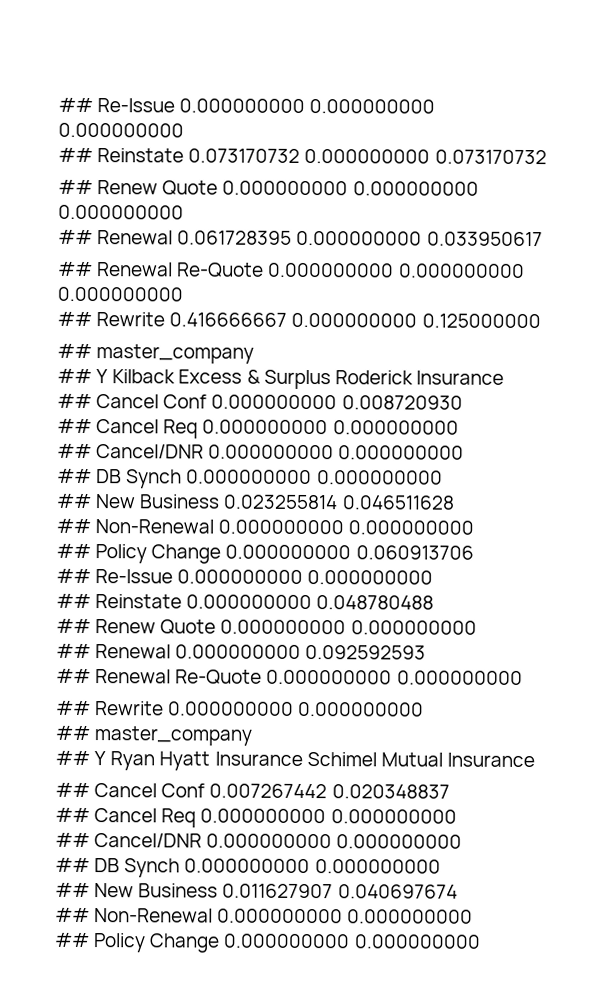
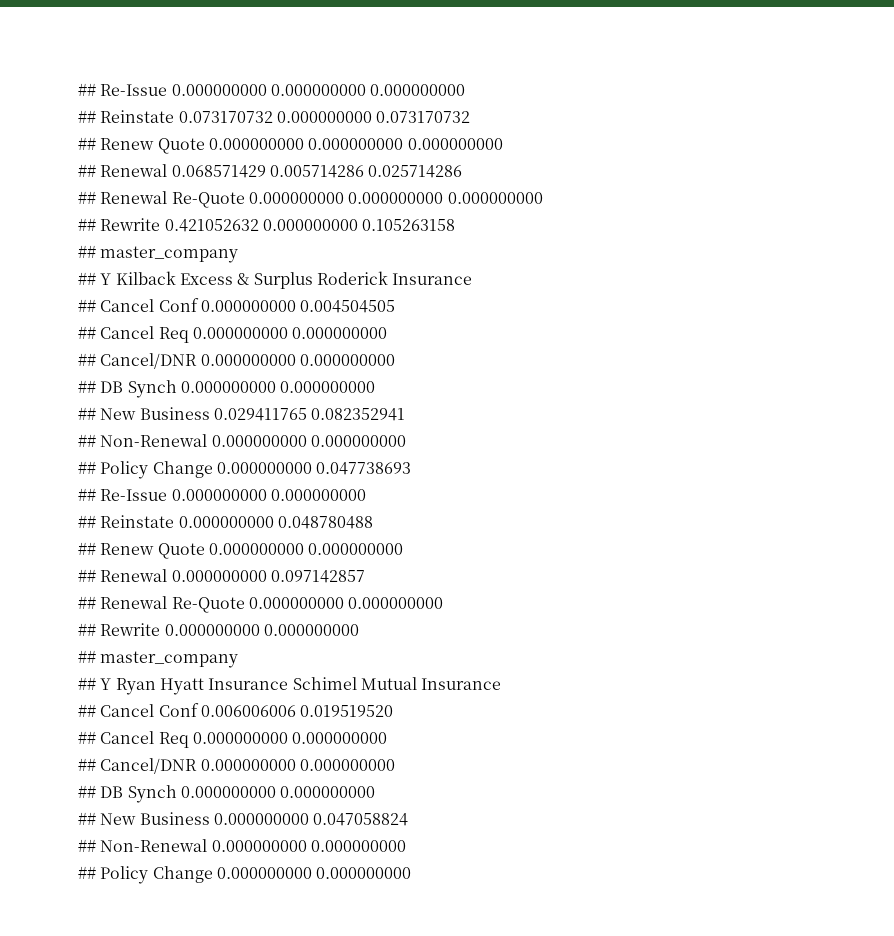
- ## Renewal 0.061728395 0.000000000 0.033950617
+ ## Renewal 0.068571429 0.005714286 0.025714286
- ## Rewrite 0.416666667 0.000000000 0.125000000
+ ## Rewrite 0.421052632 0.000000000 0.105263158
- ## Cancel Conf 0.000000000 0.008720930
+ ## Cancel Conf 0.000000000 0.004504505
- ## New Business 0.023255814 0.046511628
+ ## New Business 0.029411765 0.082352941
  ## Non-Renewal 0.000000000 0.000000000
- ## Policy Change 0.000000000 0.060913706
+ ## Policy Change 0.000000000 0.047738693
- ## Renewal 0.000000000 0.092592593
+ ## Renewal 0.000000000 0.097142857
- ## Cancel Conf 0.007267442 0.020348837
+ ## Cancel Conf 0.006006006 0.019519520
- ## New Business 0.011627907 0.040697674
+ ## New Business 0.000000000 0.047058824

